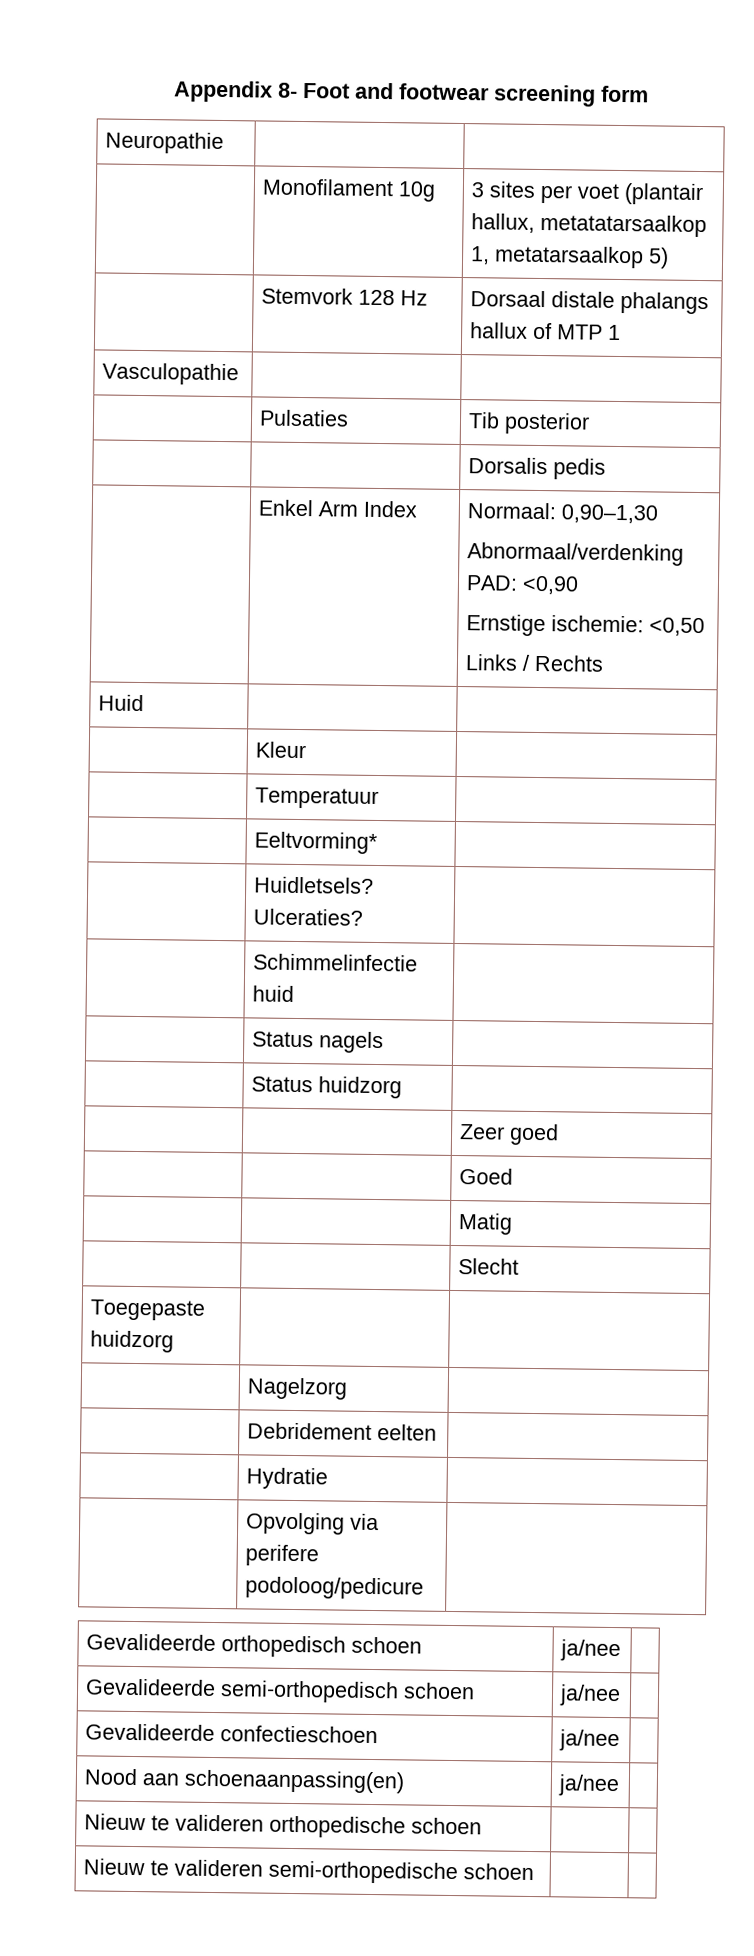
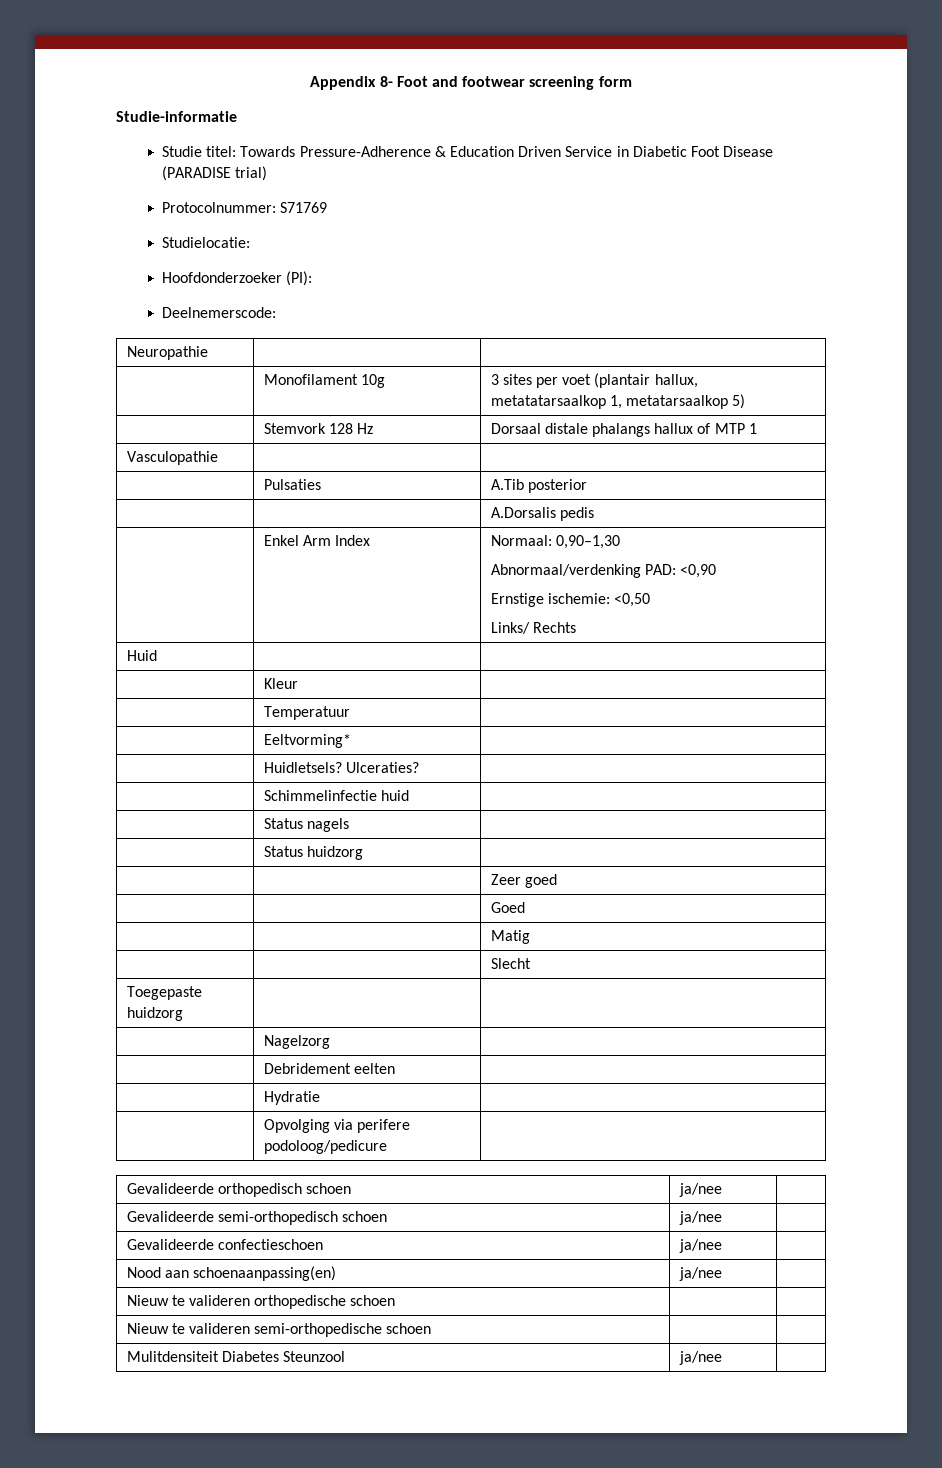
+ Studie-informatie
+ Studie titel: Towards Pressure-Adherence & Education Driven Service in Diabetic Foot Disease (PARADISE trial)
+ Protocolnummer: S71769
+ Studielocatie:
+ Hoofdonderzoeker (PI):
+ Deelnemerscode:
- | Pulsaties | Tib posterior
+ | Pulsaties | A.Tib posterior
- | | Dorsalis pedis
+ | | A.Dorsalis pedis
  | Enkel Arm Index | Normaal: 0,90–1,30
  Abnormaal/verdenking PAD: <0,90
  Ernstige ischemie: <0,50
- Links / Rechts
+ Links/ Rechts
+ Mulitdensiteit Diabetes Steunzool | ja/nee |

